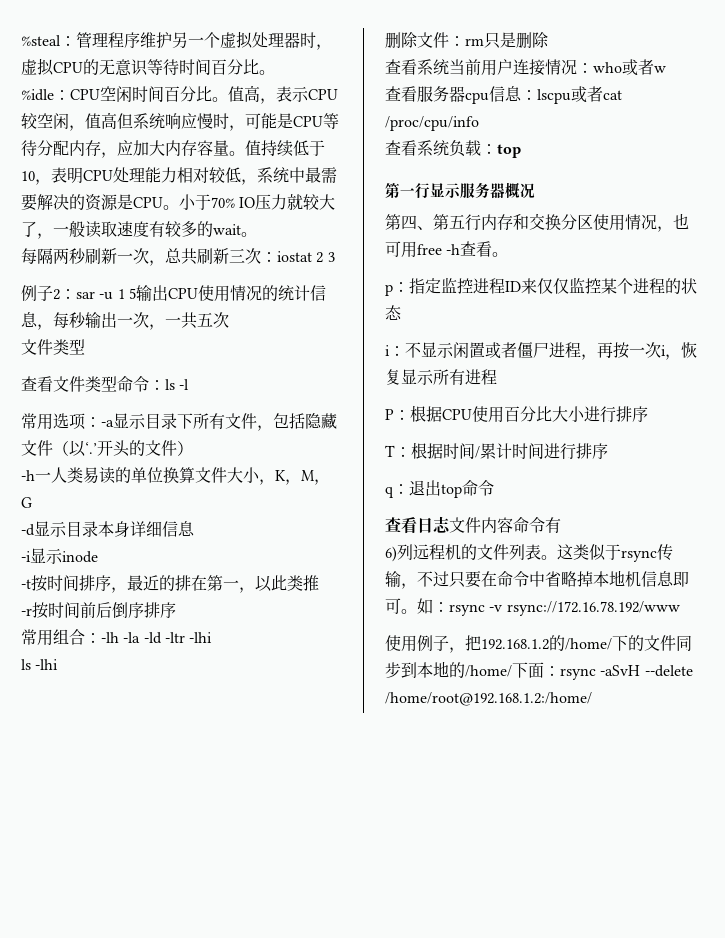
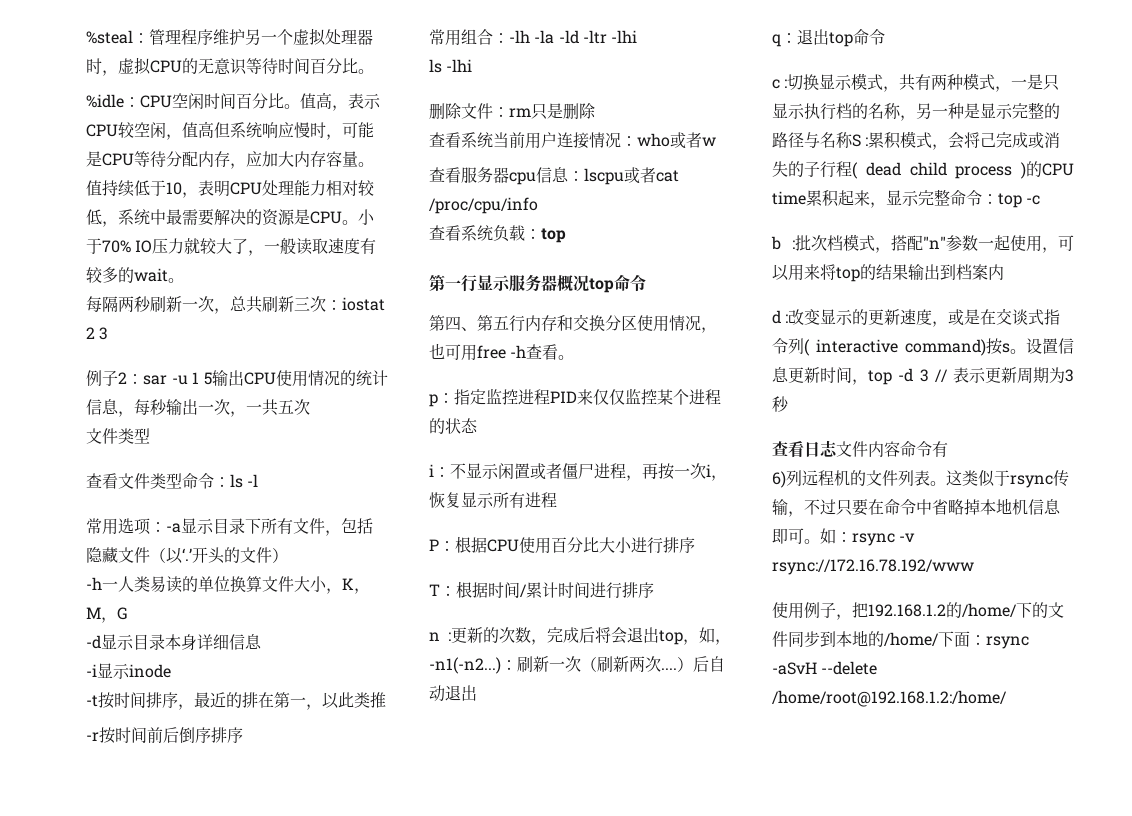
- 第一行显示服务器概况
+ 第一行显示服务器概况top命令
- p：指定监控进程ID来仅仅监控某个进程的状态
+ p：指定监控进程PID来仅仅监控某个进程的状态
+ n :更新的次数，完成后将会退出top，如，-n1(-n2...)：刷新一次（刷新两次....）后自动退出
+ c :切换显示模式，共有两种模式，一是只显示执行档的名称，另一种是显示完整的路径与名称S :累积模式，会将己完成或消失的子行程( dead child process )的CPU time累积起来，显示完整命令：top -c
+ b :批次档模式，搭配"n"参数一起使用，可以用来将top的结果输出到档案内
+ d :改变显示的更新速度，或是在交谈式指令列( interactive command)按s。设置信息更新时间，top -d 3 // 表示更新周期为3秒

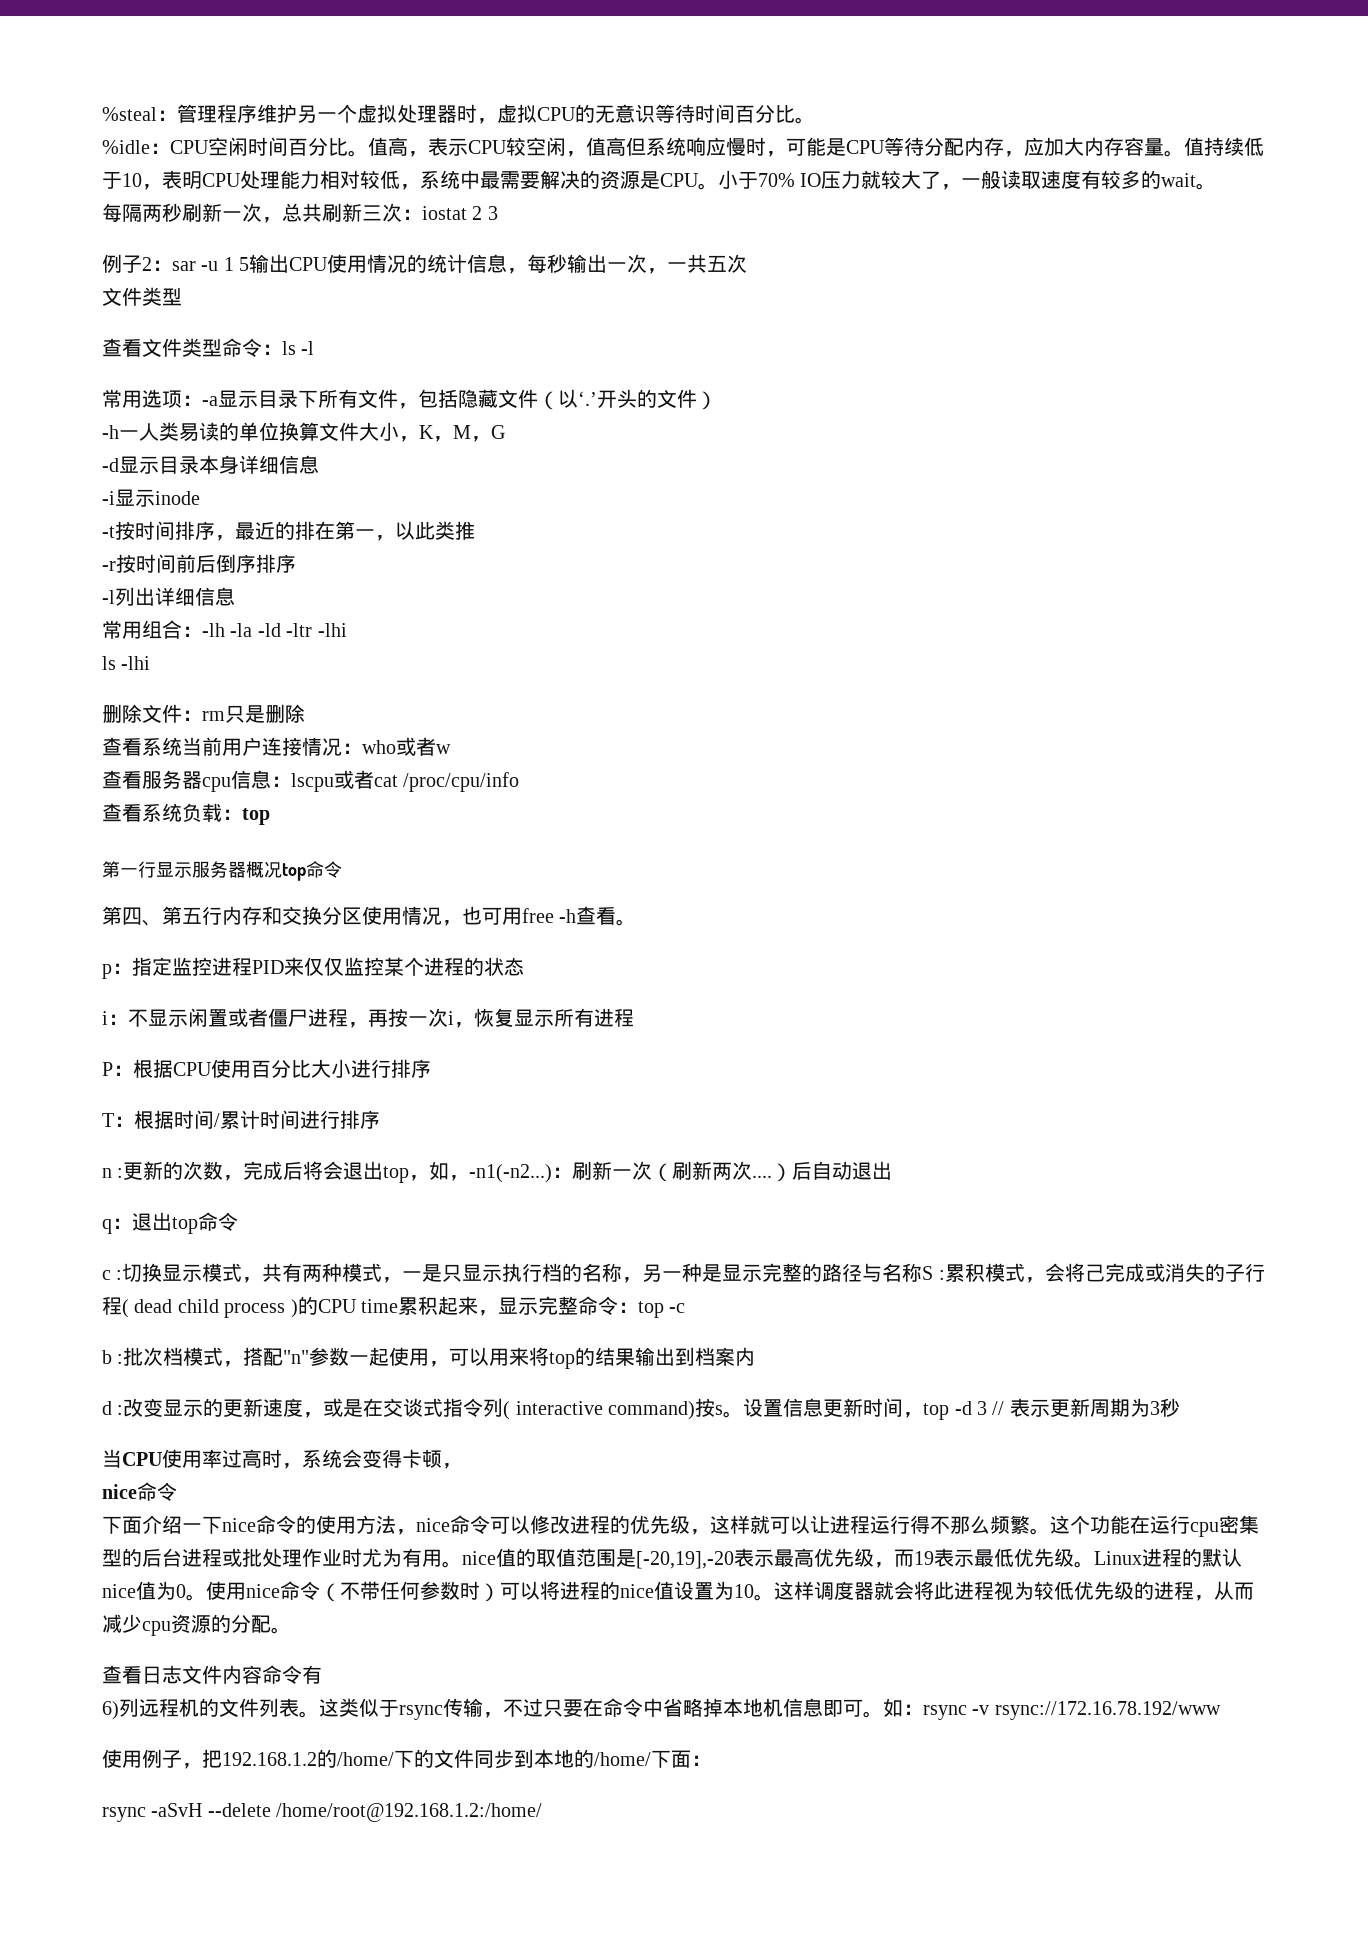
+ -l列出详细信息
+ 当CPU使用率过高时，系统会变得卡顿，
+ nice命令
+ 下面介绍一下nice命令的使用方法，nice命令可以修改进程的优先级，这样就可以让进程运行得不那么频繁。这个功能在运行cpu密集型的后台进程或批处理作业时尤为有用。nice值的取值范围是[-20,19],-20表示最高优先级，而19表示最低优先级。Linux进程的默认nice值为0。使用nice命令（不带任何参数时）可以将进程的nice值设置为10。这样调度器就会将此进程视为较低优先级的进程，从而减少cpu资源的分配。
- 使用例子，把192.168.1.2的/home/下的文件同步到本地的/home/下面：rsync -aSvH --delete /home/root@192.168.1.2:/home/
+ 使用例子，把192.168.1.2的/home/下的文件同步到本地的/home/下面：
+ rsync -aSvH --delete /home/root@192.168.1.2:/home/

